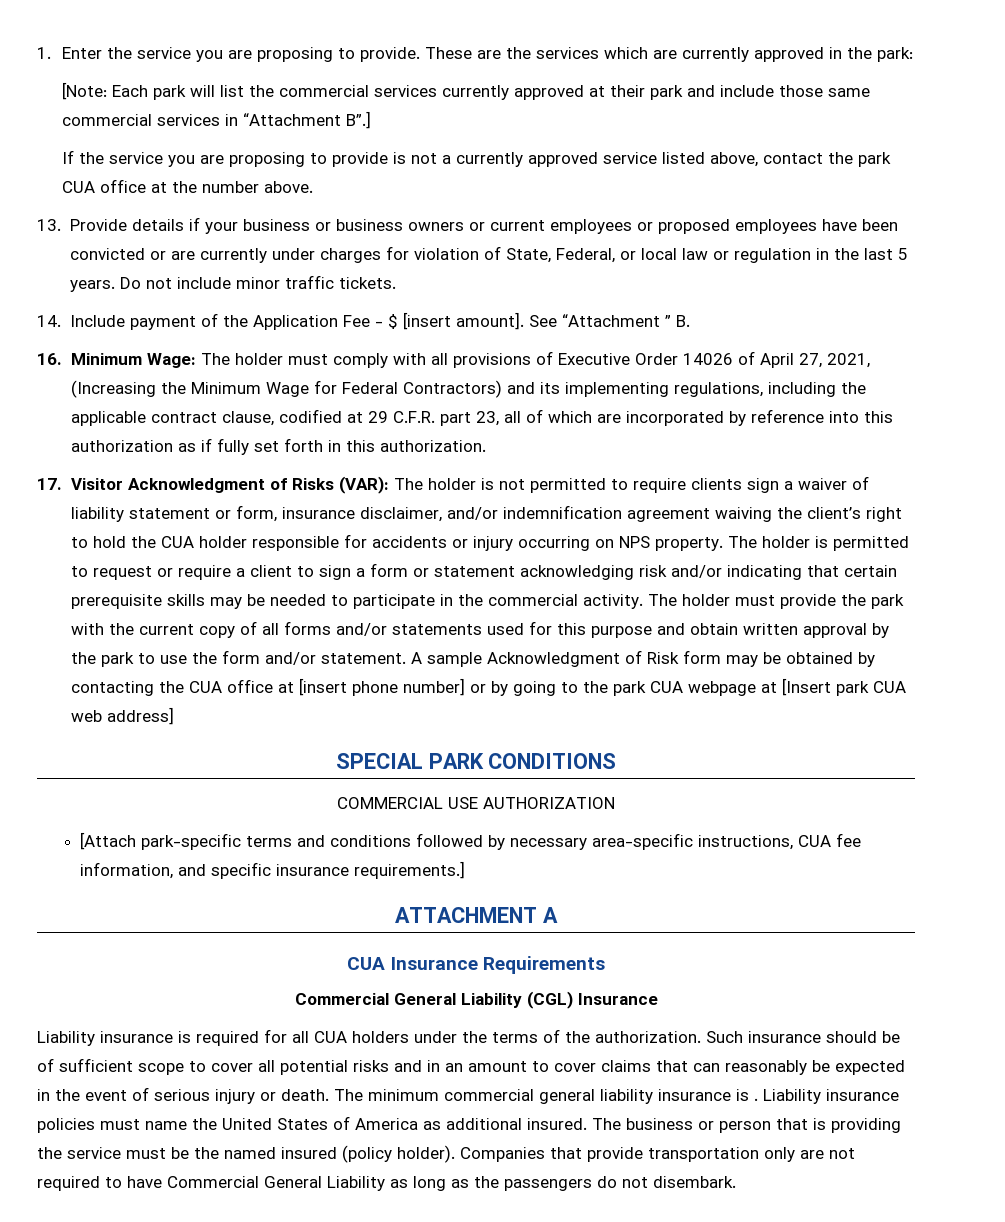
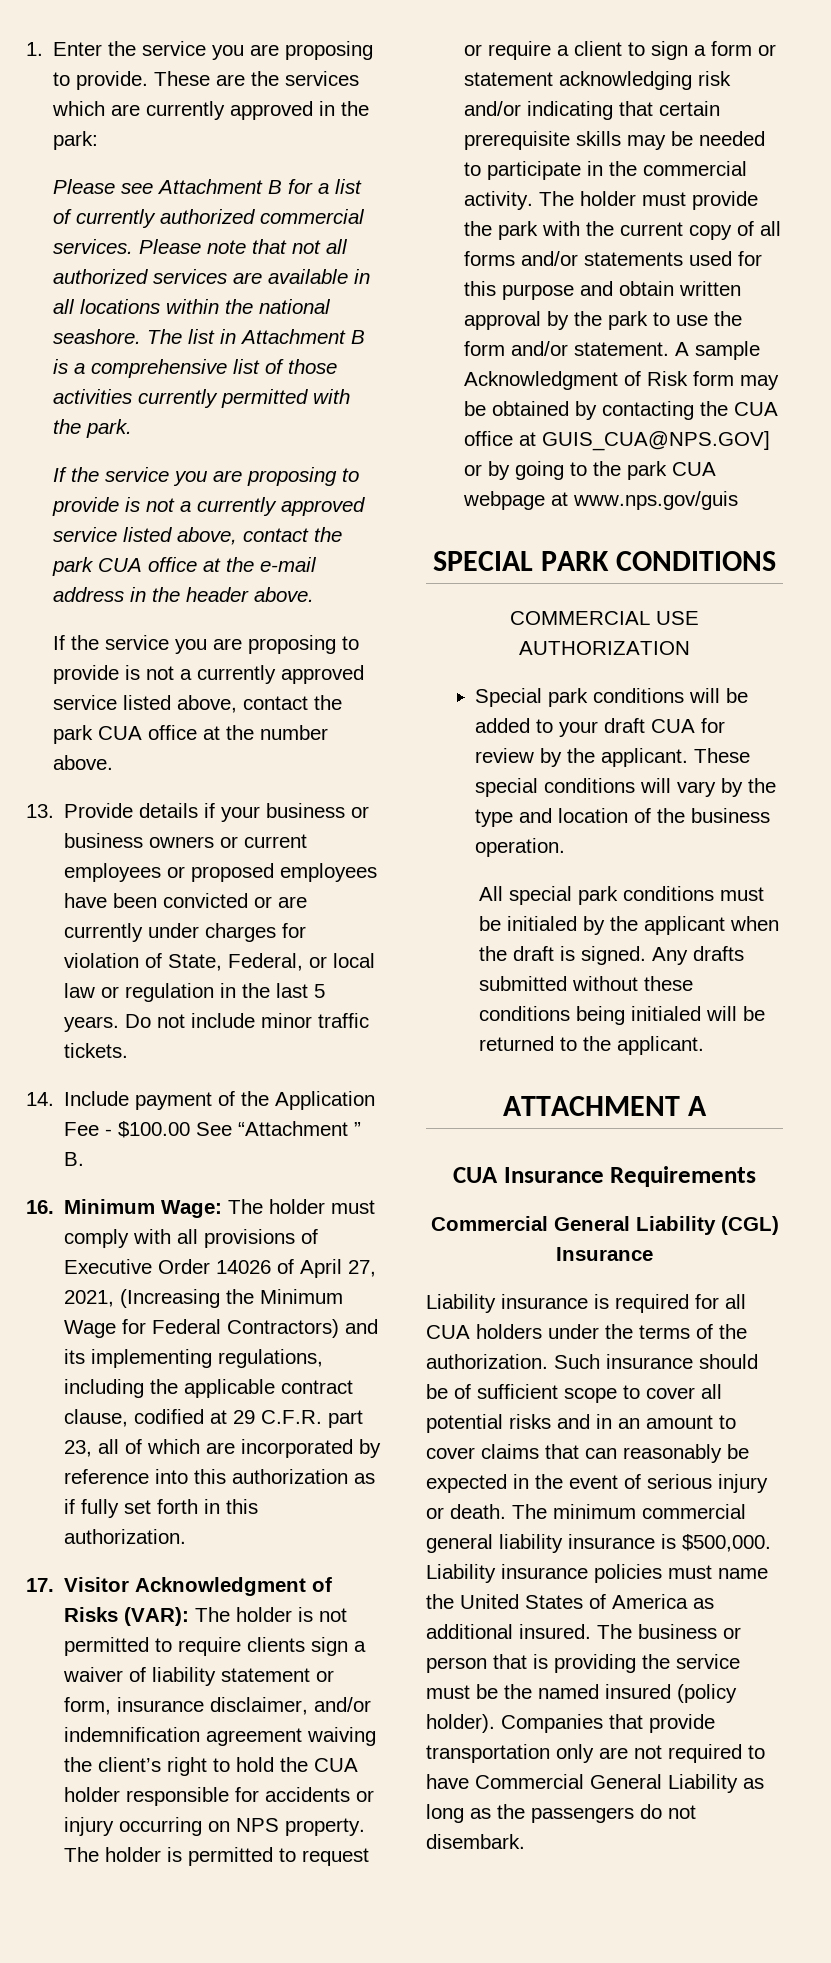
- [Note: Each park will list the commercial services currently approved at their park and include those same commercial services in “Attachment B”.]
+ Please see Attachment B for a list of currently authorized commercial services. Please note that not all authorized services are available in all locations within the national seashore. The list in Attachment B is a comprehensive list of those activities currently permitted with the park.
+ If the service you are proposing to provide is not a currently approved service listed above, contact the park CUA office at the e-mail address in the header above.
- 14. Include payment of the Application Fee - $ [insert amount]. See “Attachment ” B.
+ 14. Include payment of the Application Fee - $100.00 See “Attachment ” B.
- A sample Acknowledgment of Risk form may be obtained by contacting the CUA office at [insert phone number] or by going to the park CUA webpage at [Insert park CUA web address]
+ A sample Acknowledgment of Risk form may be obtained by contacting the CUA office at GUIS_CUA@NPS.GOV] or by going to the park CUA webpage at www.nps.gov/guis
- [Attach park-specific terms and conditions followed by necessary area-specific instructions, CUA fee information, and specific insurance requirements.]
+ Special park conditions will be added to your draft CUA for review by the applicant. These special conditions will vary by the type and location of the business operation.
+ All special park conditions must be initialed by the applicant when the draft is signed. Any drafts submitted without these conditions being initialed will be returned to the applicant.
- The minimum commercial general liability insurance is .
+ The minimum commercial general liability insurance is $500,000.

